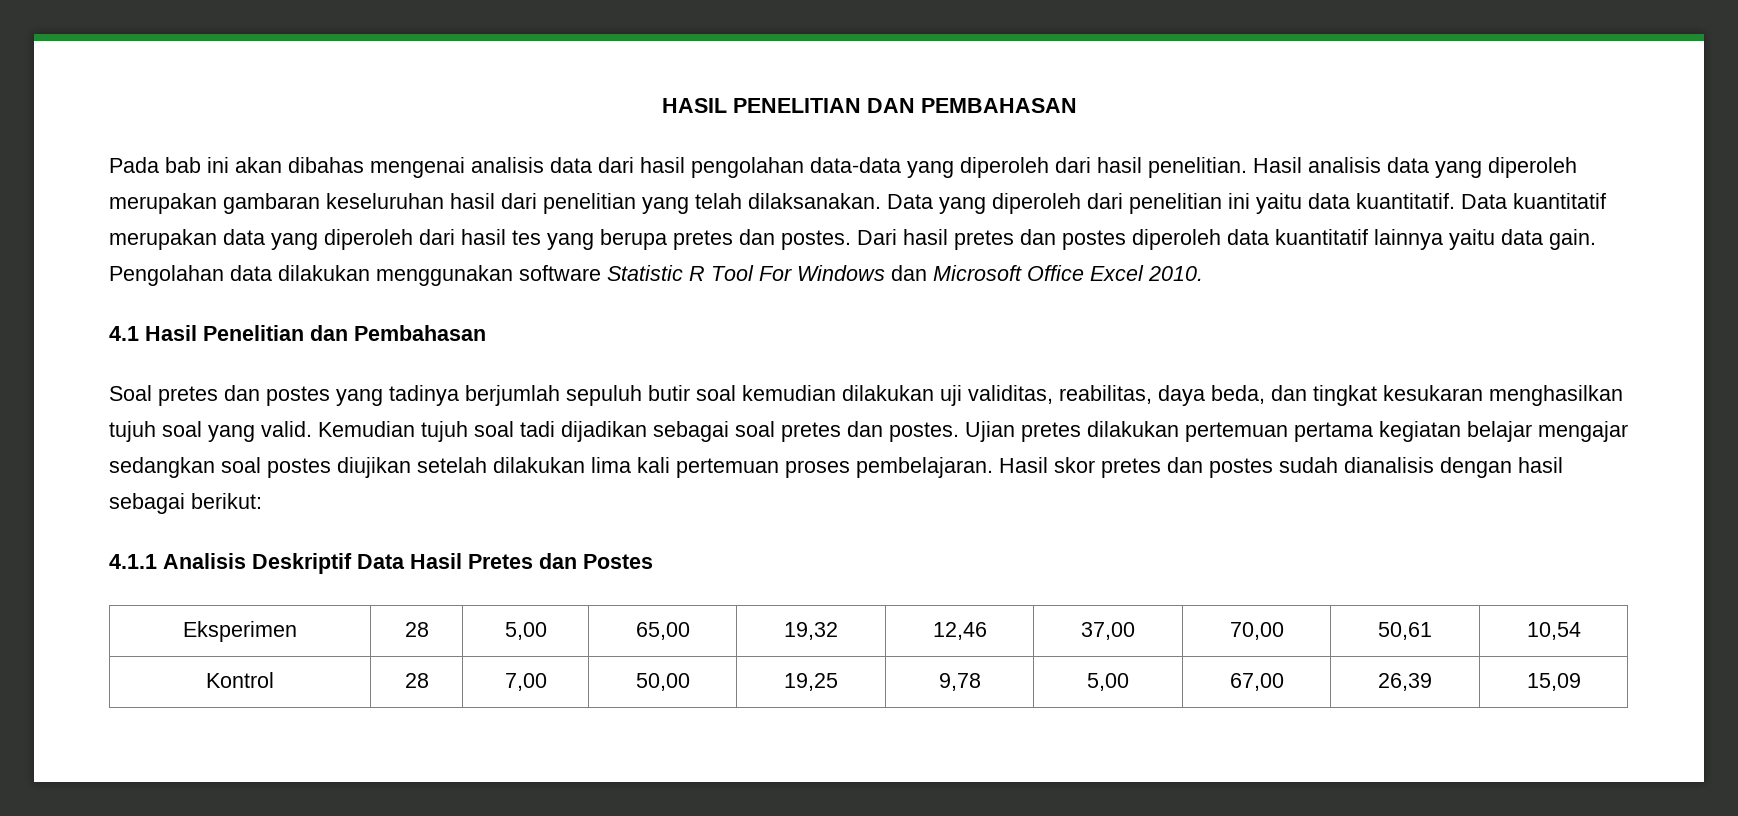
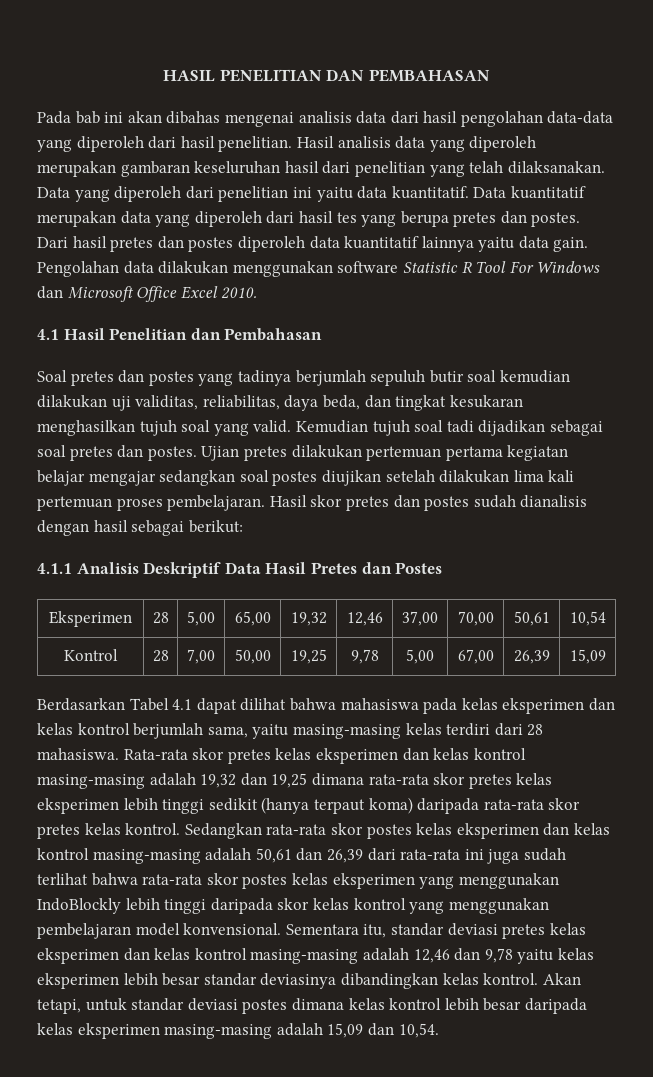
- Soal pretes dan postes yang tadinya berjumlah sepuluh butir soal kemudian dilakukan uji validitas, reabilitas, daya beda, dan tingkat kesukaran menghasilkan tujuh soal yang valid.
+ Soal pretes dan postes yang tadinya berjumlah sepuluh butir soal kemudian dilakukan uji validitas, reliabilitas, daya beda, dan tingkat kesukaran menghasilkan tujuh soal yang valid.
+ Berdasarkan Tabel 4.1 dapat dilihat bahwa mahasiswa pada kelas eksperimen dan kelas kontrol berjumlah sama, yaitu masing-masing kelas terdiri dari 28 mahasiswa. Rata-rata skor pretes kelas eksperimen dan kelas kontrol masing-masing adalah 19,32 dan 19,25 dimana rata-rata skor pretes kelas eksperimen lebih tinggi sedikit (hanya terpaut koma) daripada rata-rata skor pretes kelas kontrol. Sedangkan rata-rata skor postes kelas eksperimen dan kelas kontrol masing-masing adalah 50,61 dan 26,39 dari rata-rata ini juga sudah terlihat bahwa rata-rata skor postes kelas eksperimen yang menggunakan IndoBlockly lebih tinggi daripada skor kelas kontrol yang menggunakan pembelajaran model konvensional. Sementara itu, standar deviasi pretes kelas eksperimen dan kelas kontrol masing-masing adalah 12,46 dan 9,78 yaitu kelas eksperimen lebih besar standar deviasinya dibandingkan kelas kontrol. Akan tetapi, untuk standar deviasi postes dimana kelas kontrol lebih besar daripada kelas eksperimen masing-masing adalah 15,09 dan 10,54.

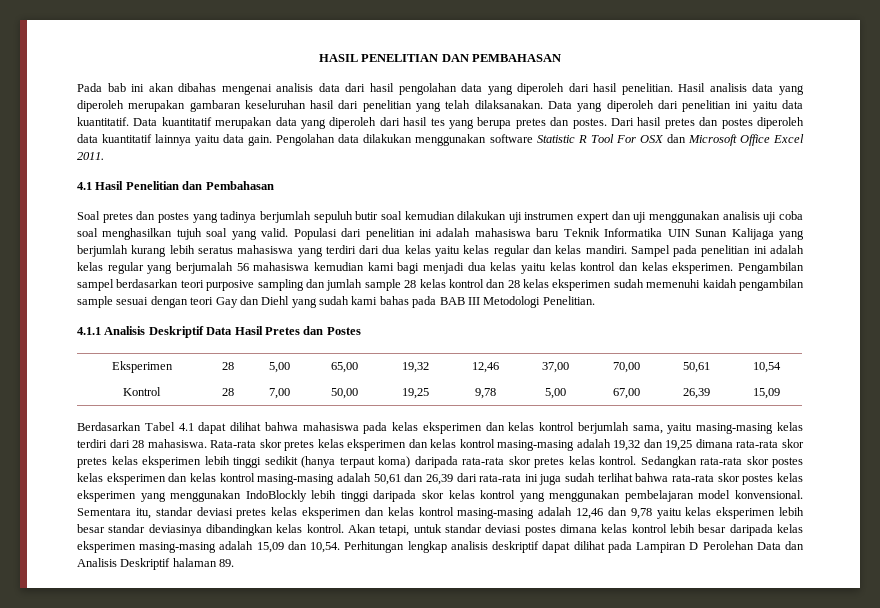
- Pada bab ini akan dibahas mengenai analisis data dari hasil pengolahan data-data yang diperoleh dari hasil penelitian.
+ Pada bab ini akan dibahas mengenai analisis data dari hasil pengolahan data yang diperoleh dari hasil penelitian.
- Pengolahan data dilakukan menggunakan software Statistic R Tool For Windows dan Microsoft Office Excel 2010.
+ Pengolahan data dilakukan menggunakan software Statistic R Tool For OSX dan Microsoft Office Excel 2011.
- Soal pretes dan postes yang tadinya berjumlah sepuluh butir soal kemudian dilakukan uji validitas, reliabilitas, daya beda, dan tingkat kesukaran menghasilkan tujuh soal yang valid.
+ Soal pretes dan postes yang tadinya berjumlah sepuluh butir soal kemudian dilakukan uji instrumen expert dan uji menggunakan analisis uji coba soal menghasilkan tujuh soal yang valid.
- Kemudian tujuh soal tadi dijadikan sebagai soal pretes dan postes. Ujian pretes dilakukan pertemuan pertama kegiatan belajar mengajar sedangkan soal postes diujikan setelah dilakukan lima kali pertemuan proses pembelajaran. Hasil skor pretes dan postes sudah dianalisis dengan hasil sebagai berikut:
+ Populasi dari penelitian ini adalah mahasiswa baru Teknik Informatika UIN Sunan Kalijaga yang berjumlah kurang lebih seratus mahasiswa yang terdiri dari dua kelas yaitu kelas regular dan kelas mandiri. Sampel pada penelitian ini adalah kelas regular yang berjumalah 56 mahasiswa kemudian kami bagi menjadi dua kelas yaitu kelas kontrol dan kelas eksperimen. Pengambilan sampel berdasarkan teori purposive sampling dan jumlah sample 28 kelas kontrol dan 28 kelas eksperimen sudah memenuhi kaidah pengambilan sample sesuai dengan teori Gay dan Diehl yang sudah kami bahas pada BAB III Metodologi Penelitian.
+ Perhitungan lengkap analisis deskriptif dapat dilihat pada Lampiran D Perolehan Data dan Analisis Deskriptif halaman 89.

